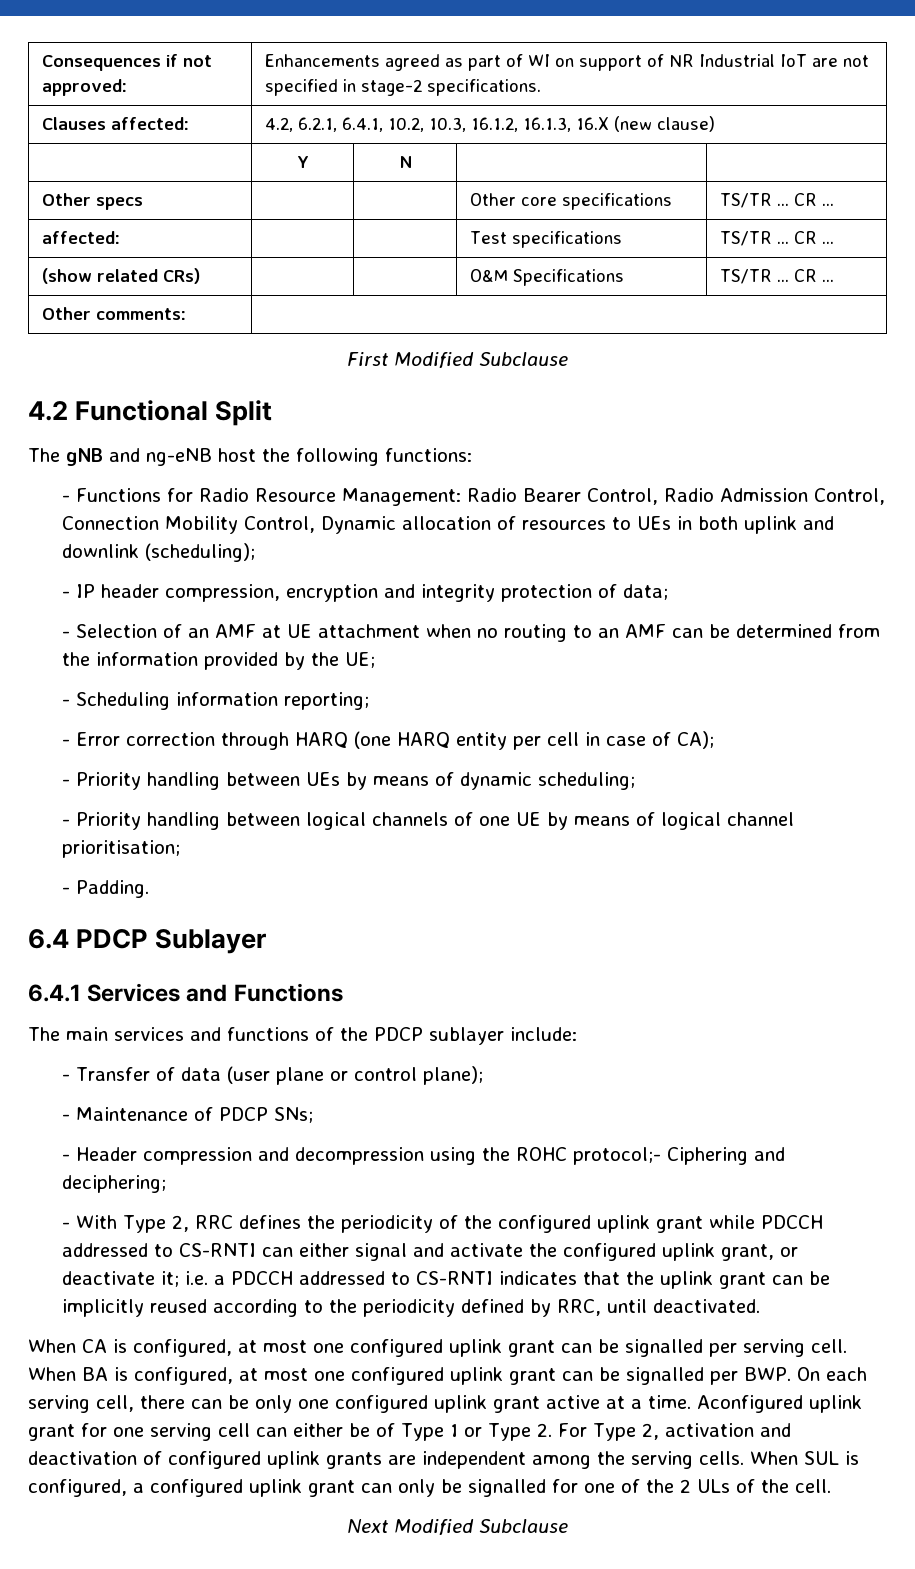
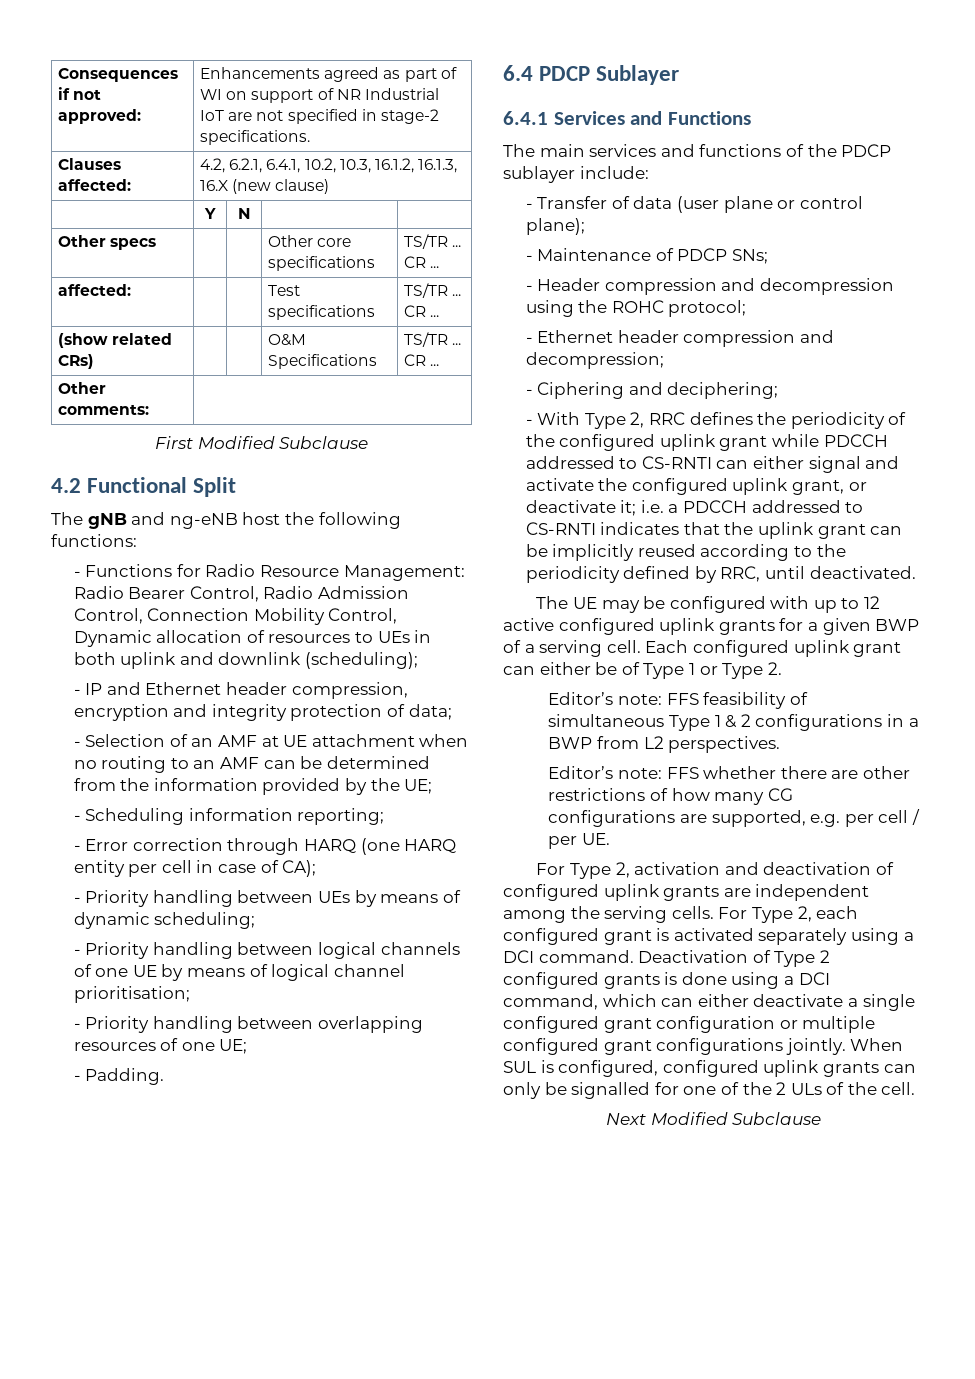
- - IP header compression, encryption and integrity protection of data;
+ - IP and Ethernet header compression, encryption and integrity protection of data;
+ - Priority handling between overlapping resources of one UE;
- - Header compression and decompression using the ROHC protocol;- Ciphering and deciphering;
+ - Header compression and decompression using the ROHC protocol;
+ - Ethernet header compression and decompression;
+ - Ciphering and deciphering;
- When CA is configured, at most one configured uplink grant can be signalled per serving cell. When BA is configured, at most one configured uplink grant can be signalled per BWP. On each serving cell, there can be only one configured uplink grant active at a time. Aconfigured uplink grant for one serving cell can either be of Type 1 or Type 2. For Type 2, activation and deactivation of configured uplink grants are independent among the serving cells.
+ The UE may be configured with up to 12 active configured uplink grants for a given BWP of a serving cell. Each configured uplink grant can either be of Type 1 or Type 2.
+ Editor’s note: FFS feasibility of simultaneous Type 1 & 2 configurations in a BWP from L2 perspectives.
+ Editor’s note: FFS whether there are other restrictions of how many CG configurations are supported, e.g. per cell / per UE.
+ For Type 2, activation and deactivation of configured uplink grants are independent among the serving cells.
+ For Type 2, each configured grant is activated separately using a DCI command. Deactivation of Type 2 configured grants is done using a DCI command, which can either deactivate a single configured grant configuration or multiple configured grant configurations jointly.
- When SUL is configured, a configured uplink grant can only be signalled for one of the 2 ULs of the cell.
+ When SUL is configured, configured uplink grants can only be signalled for one of the 2 ULs of the cell.

